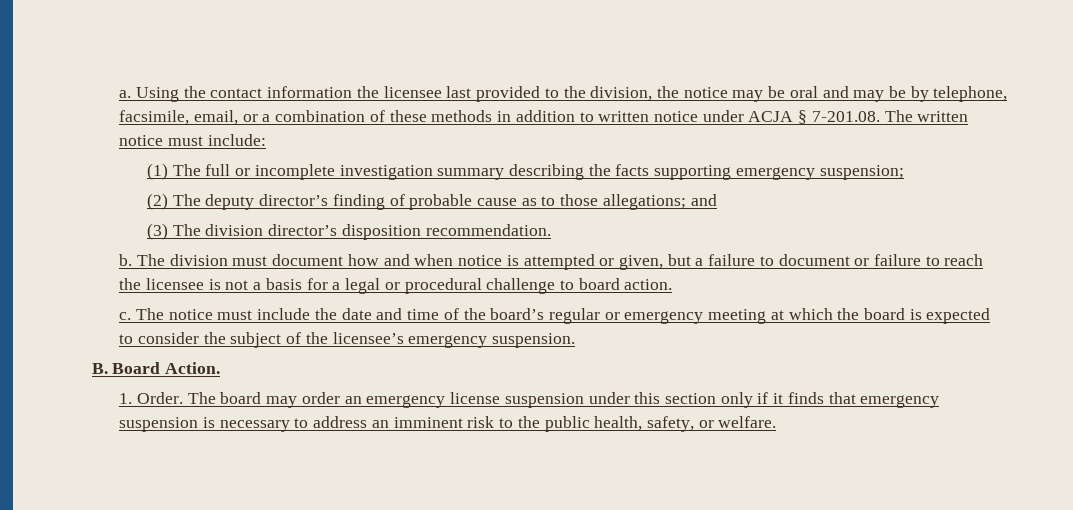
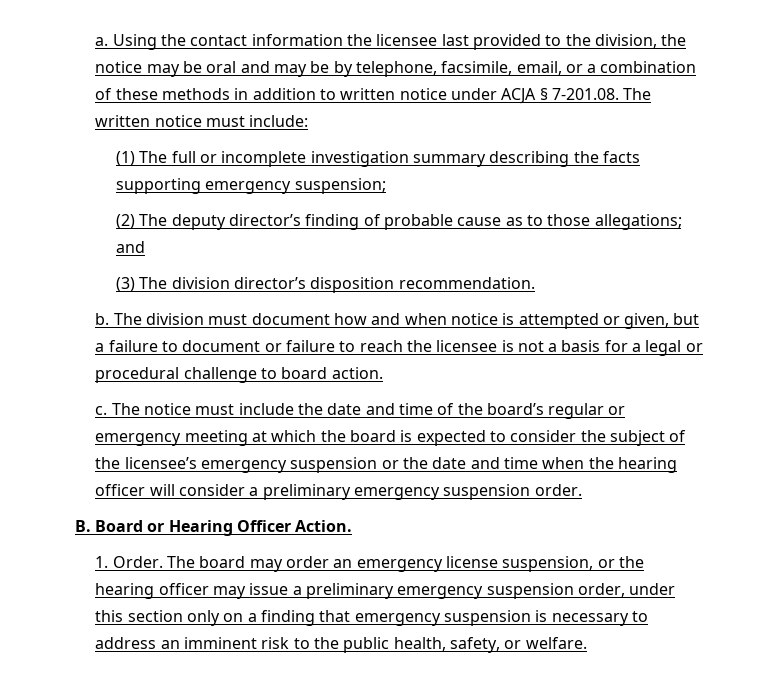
- The notice must include the date and time of the board’s regular or emergency meeting at which the board is expected to consider the subject of the licensee’s emergency suspension.
+ The notice must include the date and time of the board’s regular or emergency meeting at which the board is expected to consider the subject of the licensee’s emergency suspension or the date and time when the hearing officer will consider a preliminary emergency suspension order.
- B. Board Action.
+ B. Board or Hearing Officer Action.
- The board may order an emergency license suspension under this section only if it finds that emergency suspension is necessary to address an imminent risk to the public health, safety, or welfare.
+ The board may order an emergency license suspension, or the hearing officer may issue a preliminary emergency suspension order, under this section only on a finding that emergency suspension is necessary to address an imminent risk to the public health, safety, or welfare.

